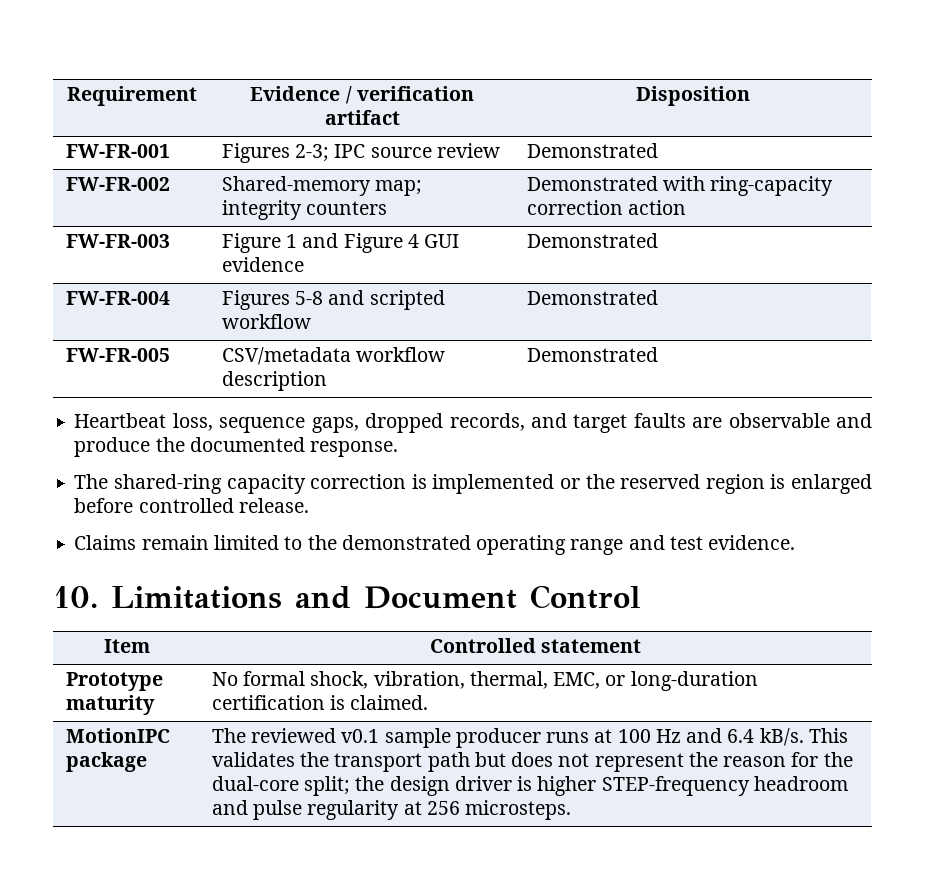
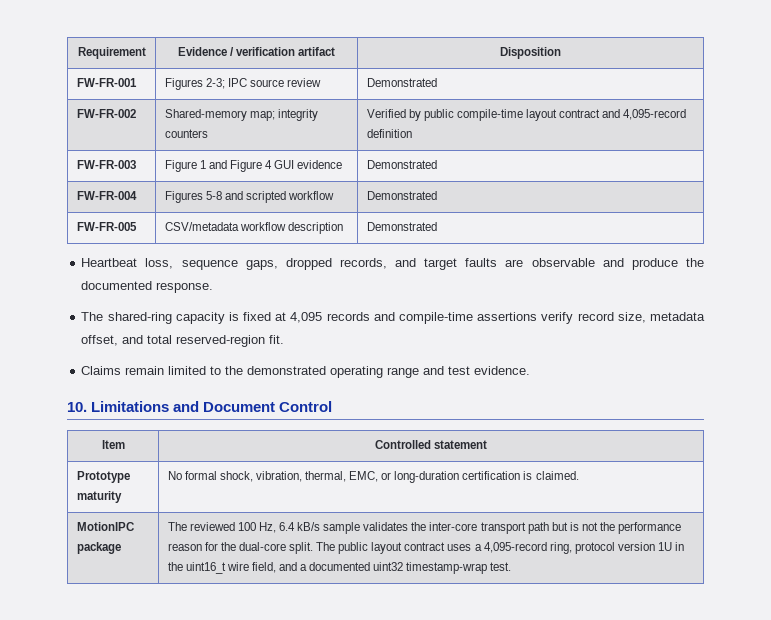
- FW-FR-002 | Shared-memory map; integrity counters | Demonstrated with ring-capacity correction action
+ FW-FR-002 | Shared-memory map; integrity counters | Verified by public compile-time layout contract and 4,095-record definition
- The shared-ring capacity correction is implemented or the reserved region is enlarged before controlled release.
+ The shared-ring capacity is fixed at 4,095 records and compile-time assertions verify record size, metadata offset, and total reserved-region fit.
- The reviewed v0.1 sample producer runs at 100 Hz and 6.4 kB/s. This validates the transport path but does not represent the reason for the dual-core split; the design driver is higher STEP-frequency headroom and pulse regularity at 256 microsteps.
+ The reviewed 100 Hz, 6.4 kB/s sample validates the inter-core transport path but is not the performance reason for the dual-core split. The public layout contract uses a 4,095-record ring, protocol version 1U in the uint16_t wire field, and a documented uint32 timestamp-wrap test.

